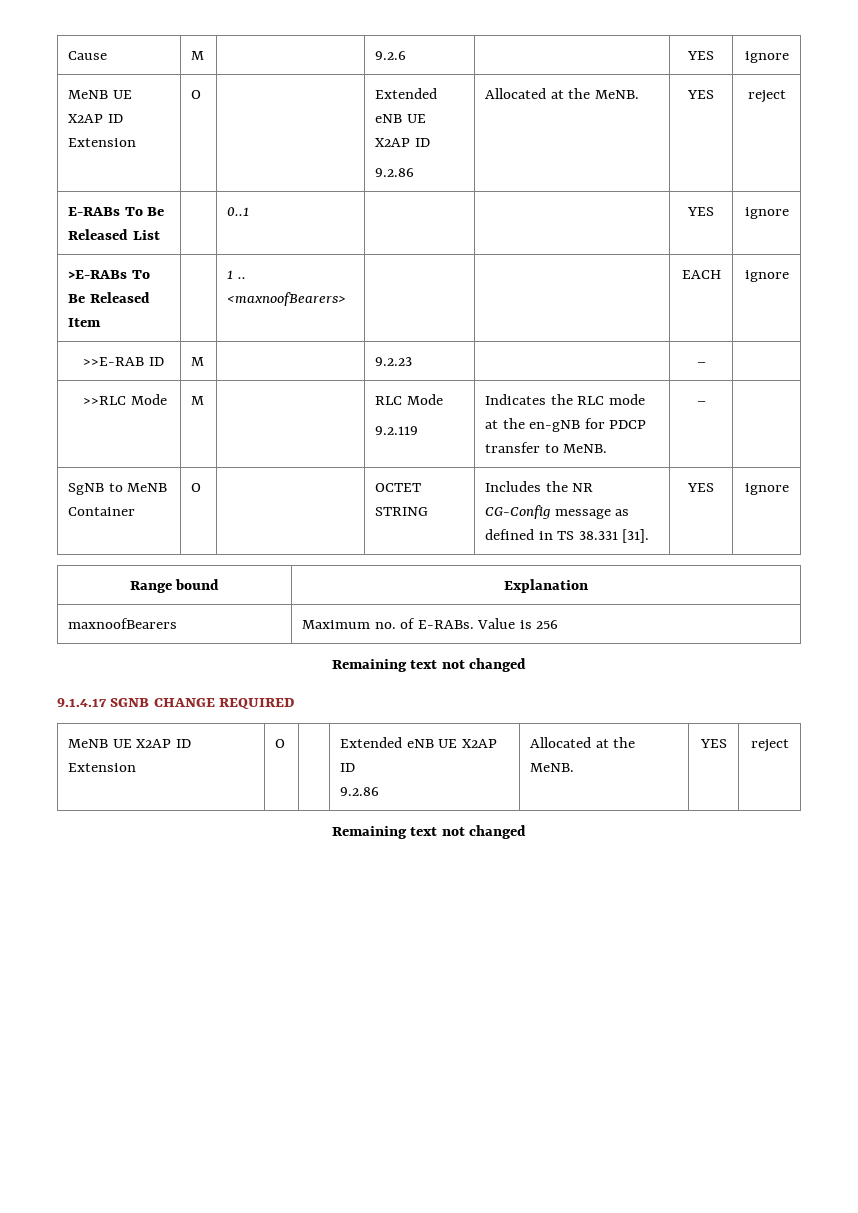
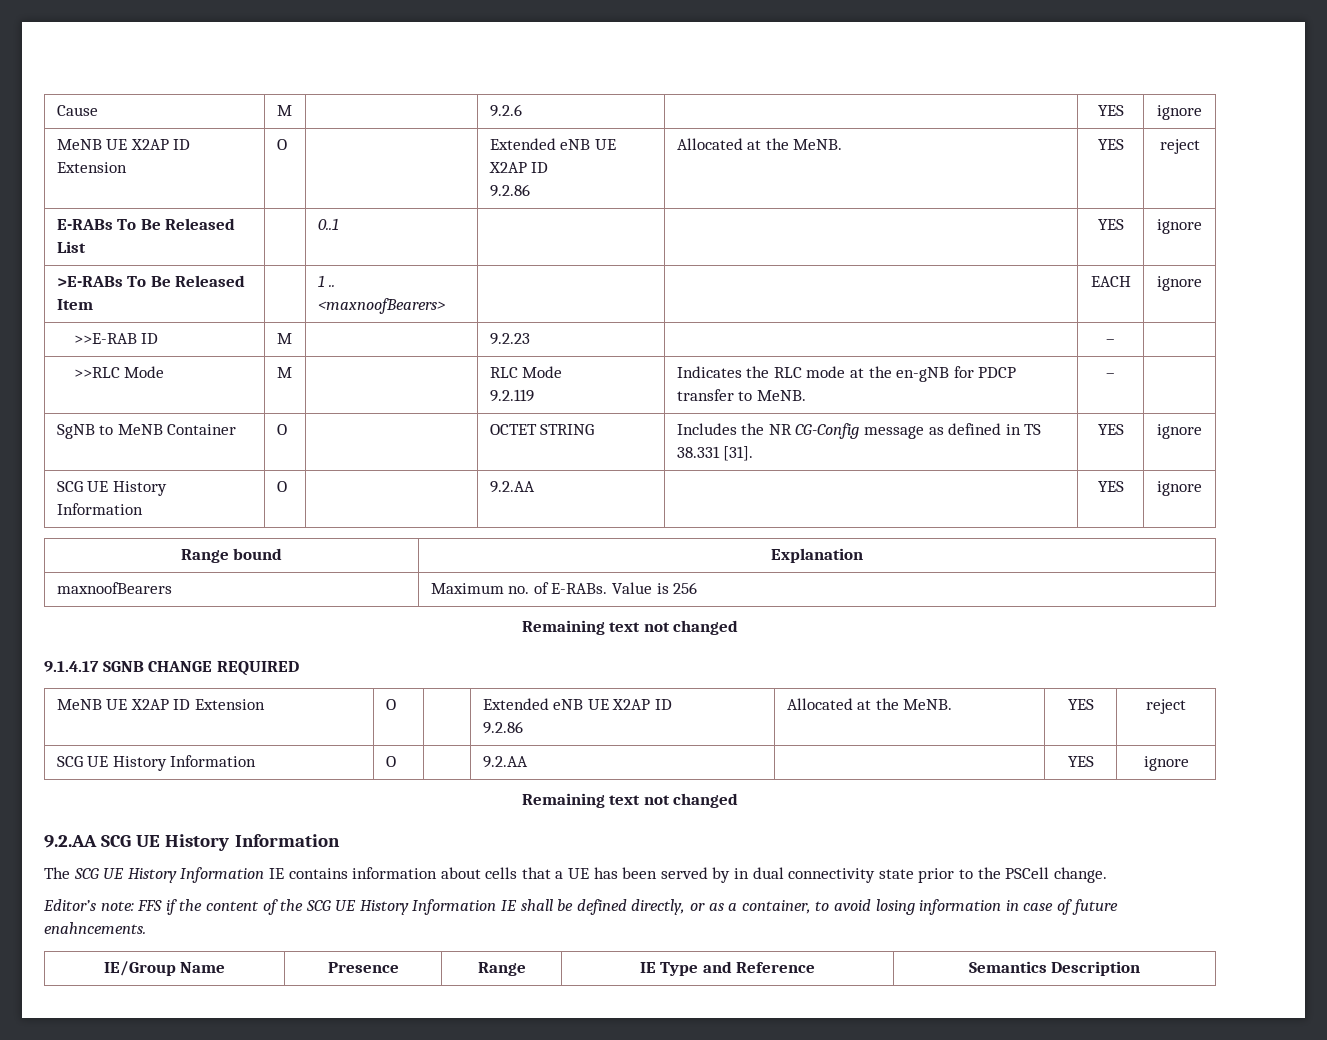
  SgNB to MeNB Container | O | | OCTET STRING | Includes the NR CG-Config message as defined in TS 38.331 [31]. | YES | ignore
+ SCG UE History Information | O | | 9.2.AA | | YES | ignore
  9.1.4.17 SGNB CHANGE REQUIRED
  MeNB UE X2AP ID Extension | O | | Extended eNB UE X2AP ID
  9.2.86 | Allocated at the MeNB. | YES | reject
+ SCG UE History Information | O | | 9.2.AA | | YES | ignore
  Remaining text not changed
+ 9.2.AA SCG UE History Information
+ The SCG UE History Information IE contains information about cells that a UE has been served by in dual connectivity state prior to the PSCell change.
+ Editor’s note: FFS if the content of the SCG UE History Information IE shall be defined directly, or as a container, to avoid losing information in case of future enahncements.
+ IE/Group Name | Presence | Range | IE Type and Reference | Semantics Description

